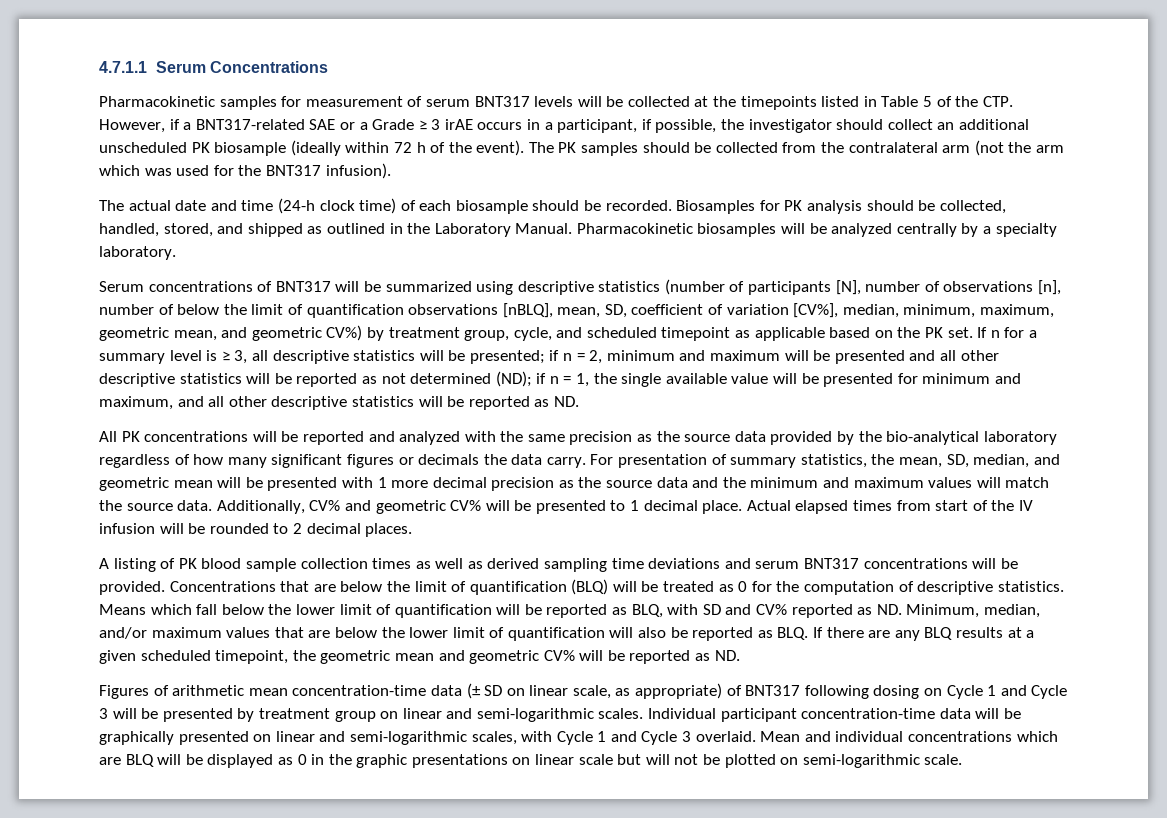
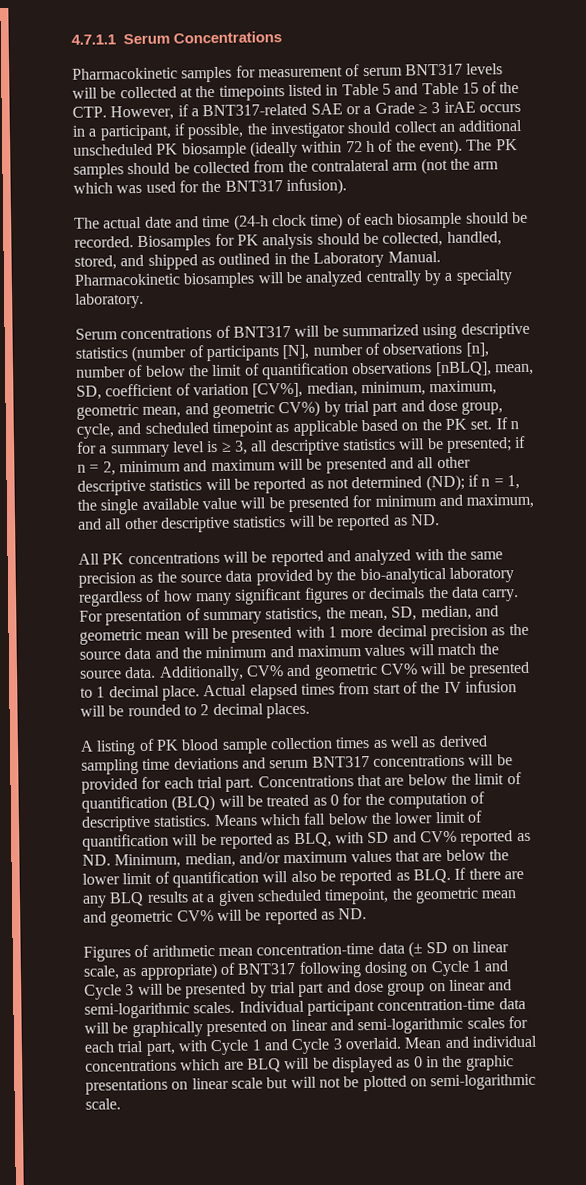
- Pharmacokinetic samples for measurement of serum BNT317 levels will be collected at the timepoints listed in Table 5 of the CTP. However, if a BNT317-related SAE or a Grade ≥ 3 irAE occurs in a participant, if possible, the investigator should collect an additional unscheduled PK biosample (ideally within 72 h of the event).
+ Pharmacokinetic samples for measurement of serum BNT317 levels will be collected at the timepoints listed in Table 5 and Table 15 of the CTP. However, if a BNT317-related SAE or a Grade ≥ 3 irAE occurs in a participant, if possible, the investigator should collect an additional unscheduled PK biosample (ideally within 72 h of the event).
- Serum concentrations of BNT317 will be summarized using descriptive statistics (number of participants [N], number of observations [n], number of below the limit of quantification observations [nBLQ], mean, SD, coefficient of variation [CV%], median, minimum, maximum, geometric mean, and geometric CV%) by treatment group, cycle, and scheduled timepoint as applicable based on the PK set.
+ Serum concentrations of BNT317 will be summarized using descriptive statistics (number of participants [N], number of observations [n], number of below the limit of quantification observations [nBLQ], mean, SD, coefficient of variation [CV%], median, minimum, maximum, geometric mean, and geometric CV%) by trial part and dose group, cycle, and scheduled timepoint as applicable based on the PK set.
- A listing of PK blood sample collection times as well as derived sampling time deviations and serum BNT317 concentrations will be provided.
+ A listing of PK blood sample collection times as well as derived sampling time deviations and serum BNT317 concentrations will be provided for each trial part.
- Figures of arithmetic mean concentration-time data (± SD on linear scale, as appropriate) of BNT317 following dosing on Cycle 1 and Cycle 3 will be presented by treatment group on linear and semi-logarithmic scales.
+ Figures of arithmetic mean concentration-time data (± SD on linear scale, as appropriate) of BNT317 following dosing on Cycle 1 and Cycle 3 will be presented by trial part and dose group on linear and semi-logarithmic scales.
- Individual participant concentration-time data will be graphically presented on linear and semi-logarithmic scales, with Cycle 1 and Cycle 3 overlaid.
+ Individual participant concentration-time data will be graphically presented on linear and semi-logarithmic scales for each trial part, with Cycle 1 and Cycle 3 overlaid.

